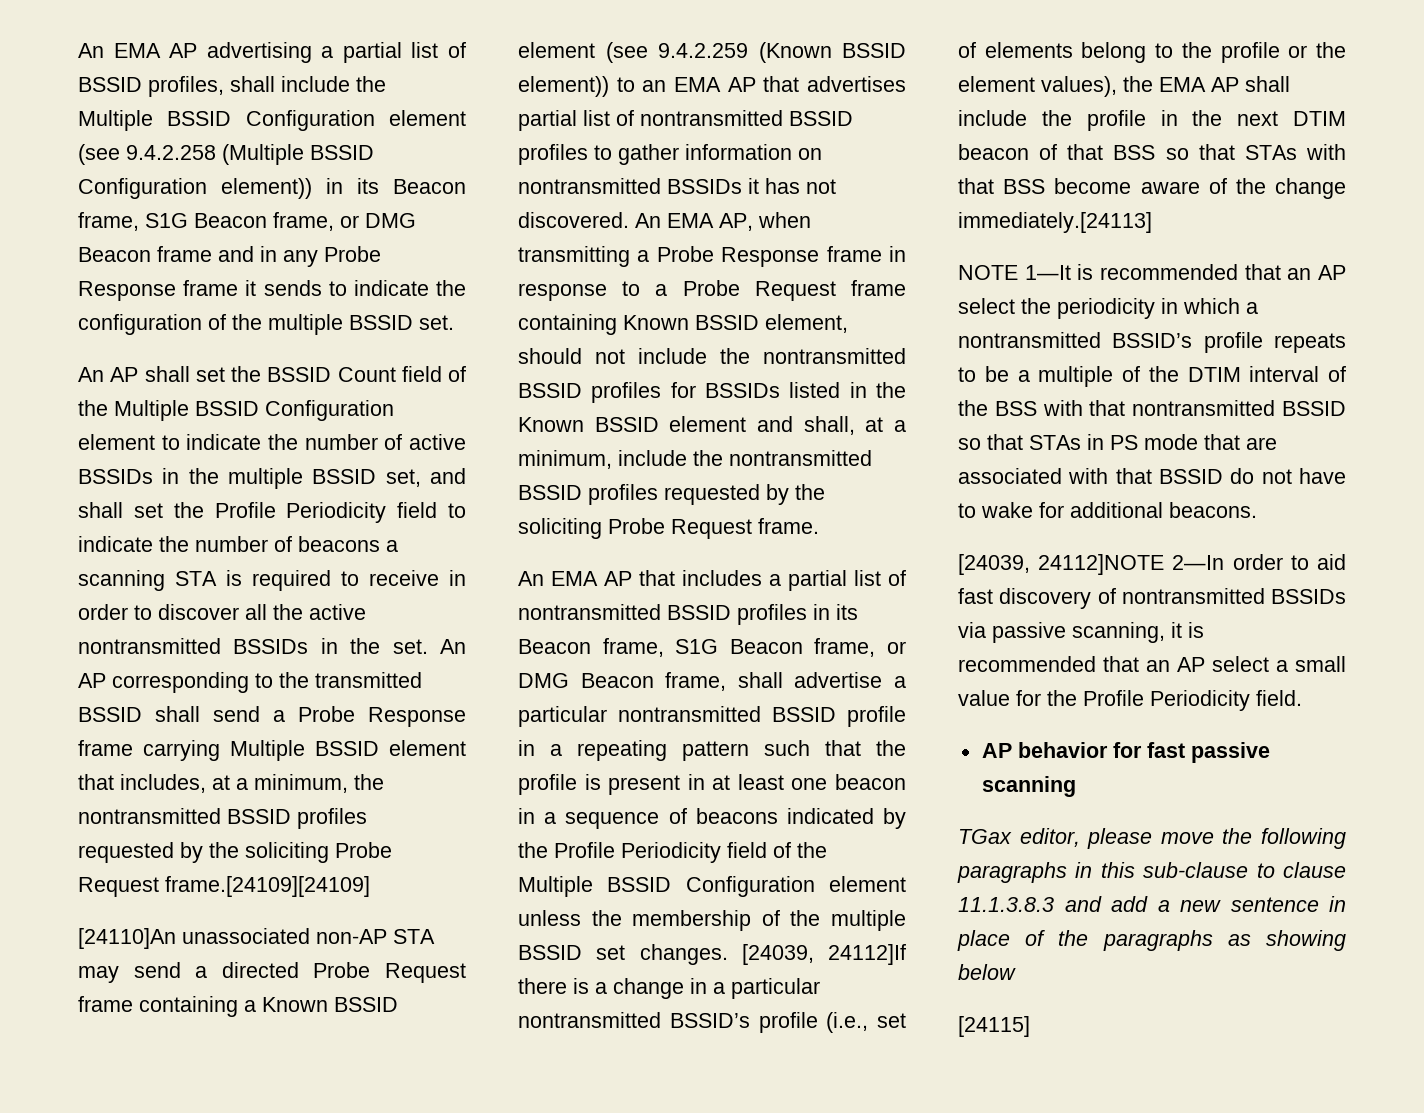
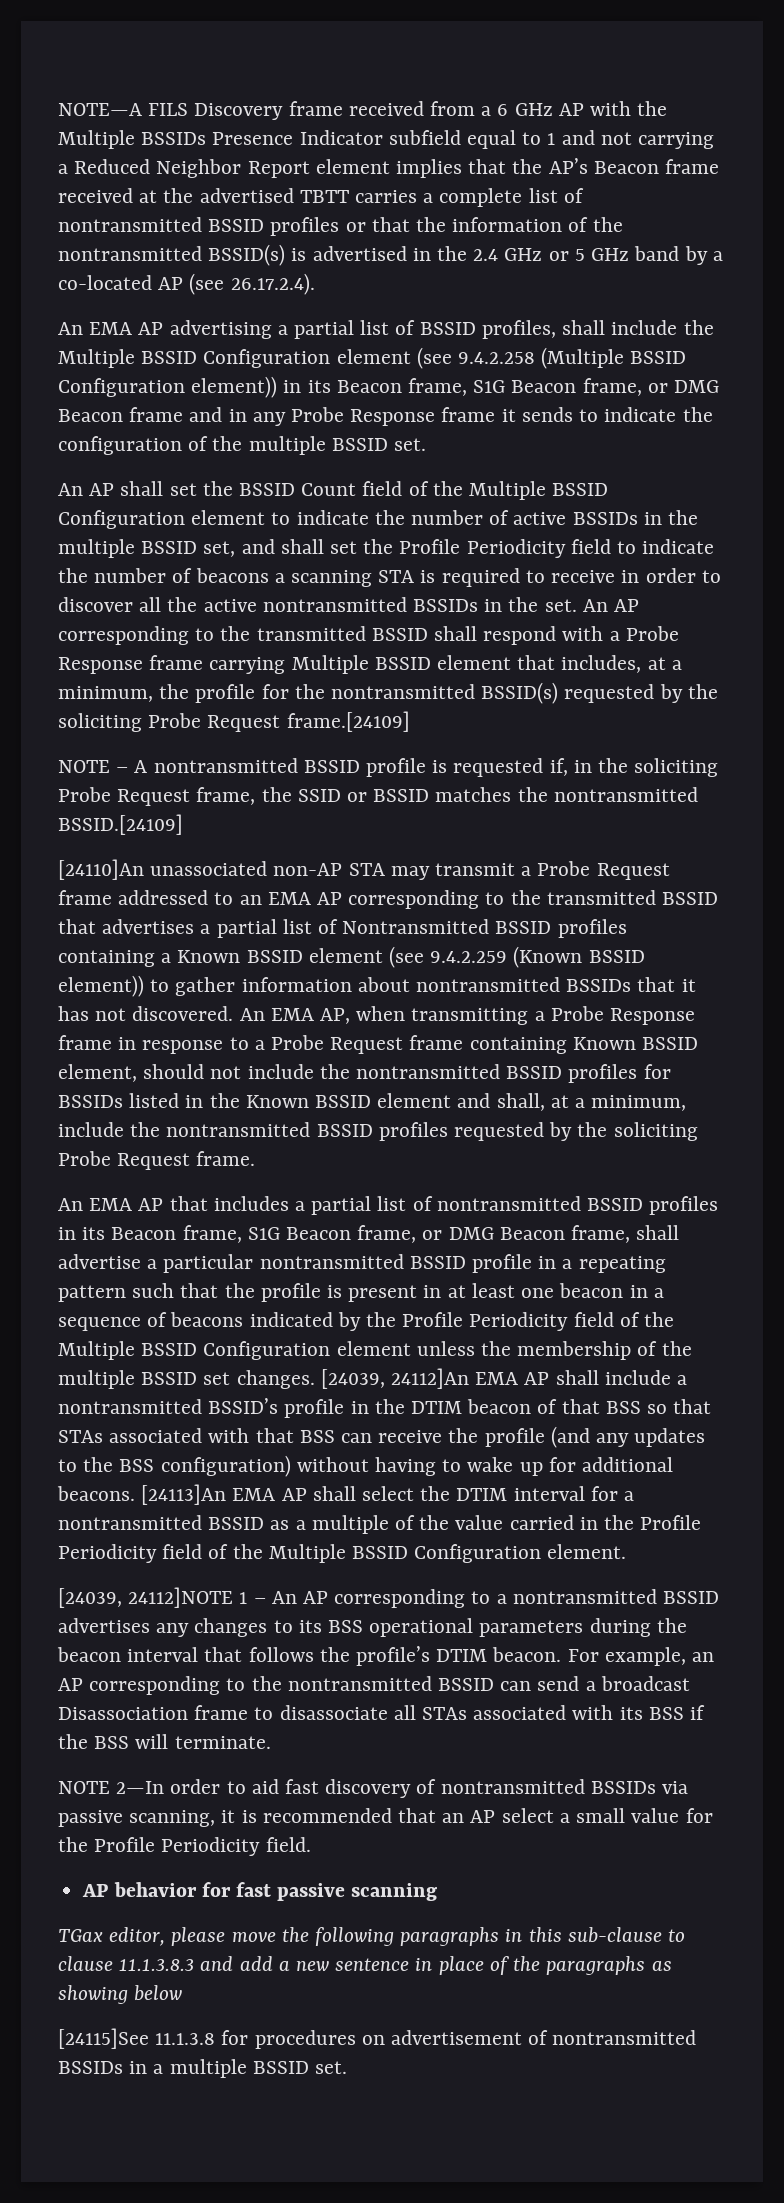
+ NOTE—A FILS Discovery frame received from a 6 GHz AP with the Multiple BSSIDs Presence Indicator subfield equal to 1 and not carrying a Reduced Neighbor Report element implies that the AP’s Beacon frame received at the advertised TBTT carries a complete list of nontransmitted BSSID profiles or that the information of the nontransmitted BSSID(s) is advertised in the 2.4 GHz or 5 GHz band by a co-located AP (see 26.17.2.4).
- An AP corresponding to the transmitted BSSID shall send a Probe Response frame carrying Multiple BSSID element that includes, at a minimum, the nontransmitted BSSID profiles requested by the soliciting Probe Request frame.[24109][24109]
+ An AP corresponding to the transmitted BSSID shall respond with a Probe Response frame carrying Multiple BSSID element that includes, at a minimum, the profile for the nontransmitted BSSID(s) requested by the soliciting Probe Request frame.[24109]
+ NOTE – A nontransmitted BSSID profile is requested if, in the soliciting Probe Request frame, the SSID or BSSID matches the nontransmitted BSSID.[24109]
- [24110]An unassociated non-AP STA may send a directed Probe Request frame containing a Known BSSID element (see 9.4.2.259 (Known BSSID element)) to an EMA AP that advertises partial list of nontransmitted BSSID profiles to gather information on nontransmitted BSSIDs it has not discovered.
+ [24110]An unassociated non-AP STA may transmit a Probe Request frame addressed to an EMA AP corresponding to the transmitted BSSID that advertises a partial list of Nontransmitted BSSID profiles containing a Known BSSID element (see 9.4.2.259 (Known BSSID element)) to gather information about nontransmitted BSSIDs that it has not discovered.
- [24039, 24112]If there is a change in a particular nontransmitted BSSID’s profile (i.e., set of elements belong to the profile or the element values), the EMA AP shall include the profile in the next DTIM beacon of that BSS so that STAs with that BSS become aware of the change immediately.[24113]
- NOTE 1—It is recommended that an AP select the periodicity in which a nontransmitted BSSID’s profile repeats to be a multiple of the DTIM interval of the BSS with that nontransmitted BSSID so that STAs in PS mode that are associated with that BSSID do not have to wake for additional beacons.
- [24039, 24112]NOTE 2—In order to aid fast discovery of nontransmitted BSSIDs via passive scanning, it is recommended that an AP select a small value for the Profile Periodicity field.
+ [24039, 24112]An EMA AP shall include a nontransmitted BSSID’s profile in the DTIM beacon of that BSS so that STAs associated with that BSS can receive the profile (and any updates to the BSS configuration) without having to wake up for additional beacons. [24113]An EMA AP shall select the DTIM interval for a nontransmitted BSSID as a multiple of the value carried in the Profile Periodicity field of the Multiple BSSID Configuration element.
+ [24039, 24112]NOTE 1 – An AP corresponding to a nontransmitted BSSID advertises any changes to its BSS operational parameters during the beacon interval that follows the profile’s DTIM beacon. For example, an AP corresponding to the nontransmitted BSSID can send a broadcast Disassociation frame to disassociate all STAs associated with its BSS if the BSS will terminate.
+ NOTE 2—In order to aid fast discovery of nontransmitted BSSIDs via passive scanning, it is recommended that an AP select a small value for the Profile Periodicity field.
- [24115]
+ [24115]See 11.1.3.8 for procedures on advertisement of nontransmitted BSSIDs in a multiple BSSID set.

